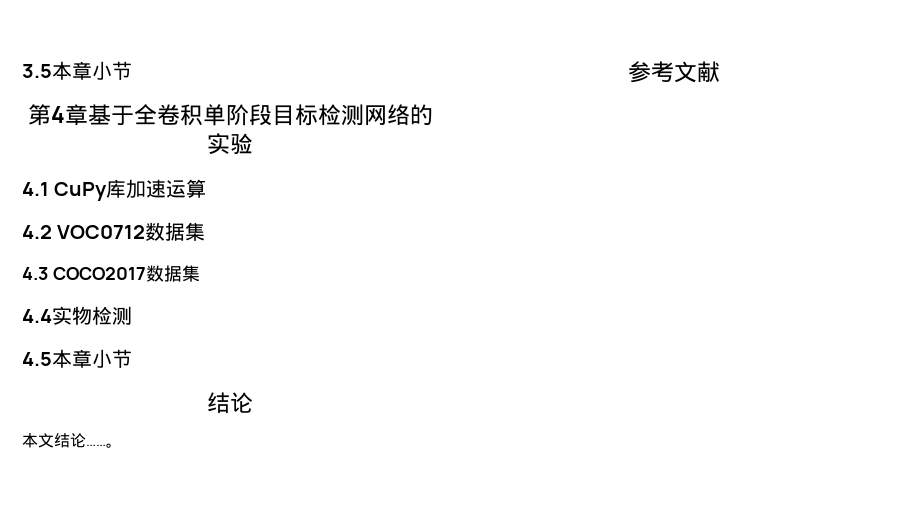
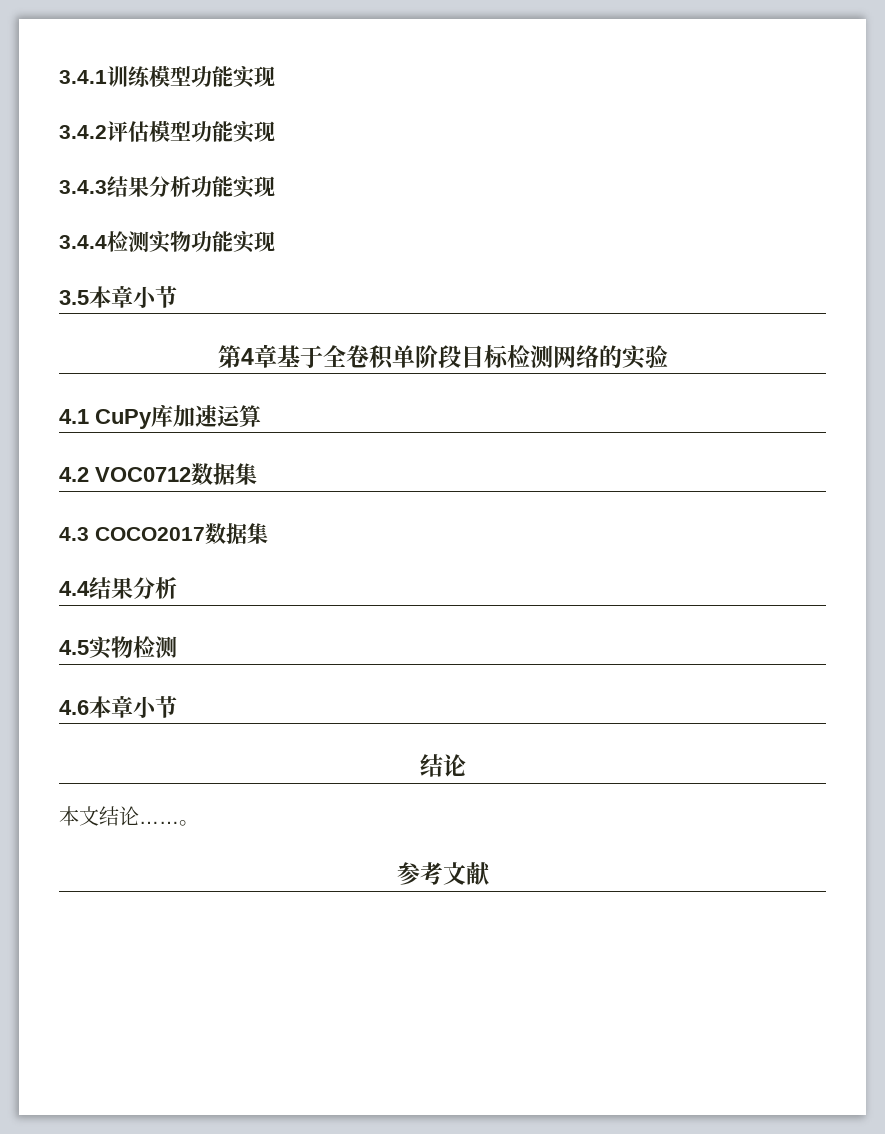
+ 3.4.1训练模型功能实现
+ 3.4.2评估模型功能实现
+ 3.4.3结果分析功能实现
+ 3.4.4检测实物功能实现
- 4.4实物检测
+ 4.4结果分析
+ 4.5实物检测
- 4.5本章小节
+ 4.6本章小节

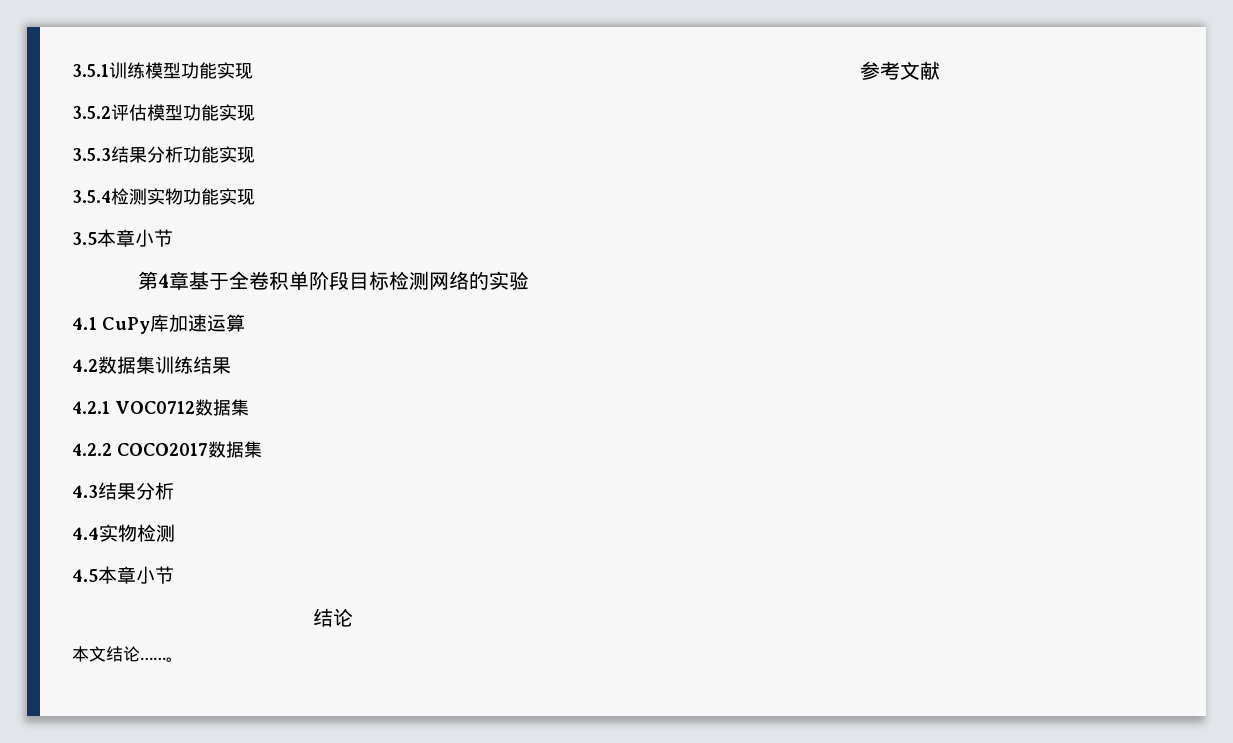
- 3.4.1训练模型功能实现
+ 3.5.1训练模型功能实现
- 3.4.2评估模型功能实现
+ 3.5.2评估模型功能实现
- 3.4.3结果分析功能实现
+ 3.5.3结果分析功能实现
- 3.4.4检测实物功能实现
+ 3.5.4检测实物功能实现
- 4.2 VOC0712数据集
+ 4.2数据集训练结果
+ 4.2.1 VOC0712数据集
- 4.3 COCO2017数据集
+ 4.2.2 COCO2017数据集
- 4.4结果分析
+ 4.3结果分析
- 4.5实物检测
+ 4.4实物检测
- 4.6本章小节
+ 4.5本章小节

